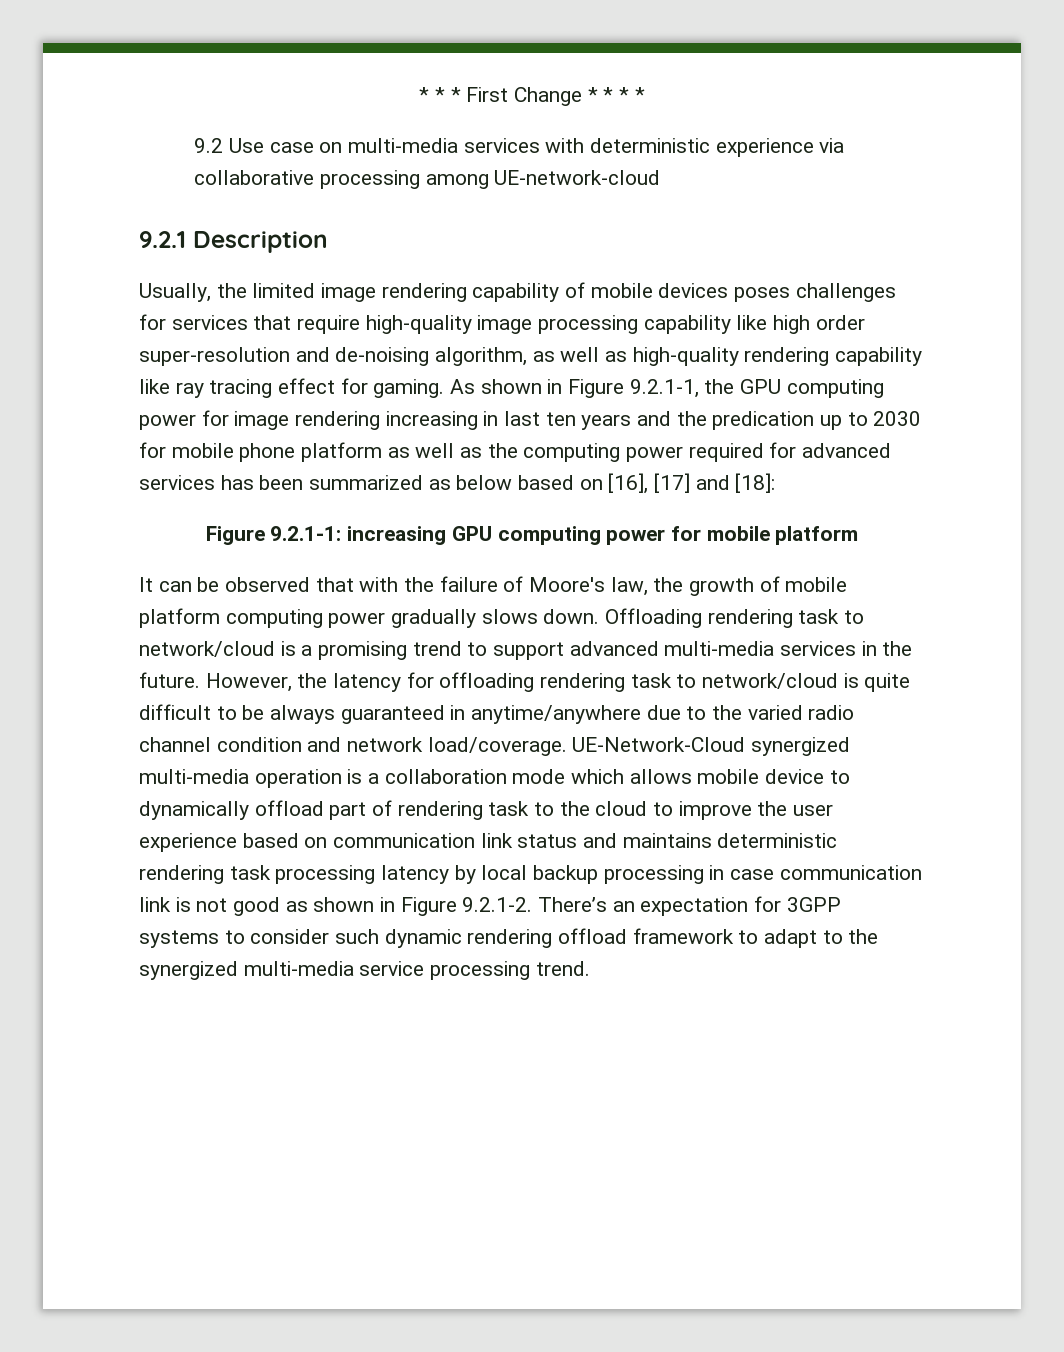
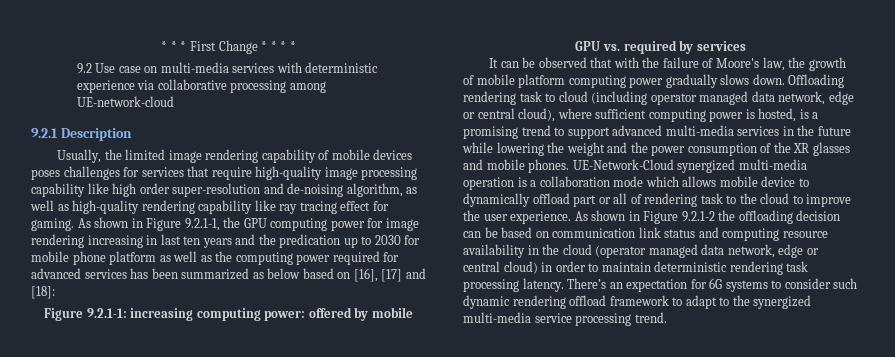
- Figure 9.2.1-1: increasing GPU computing power for mobile platform
+ Figure 9.2.1-1: increasing computing power: offered by mobile GPU vs. required by services
- Offloading rendering task to network/cloud is a promising trend to support advanced multi-media services in the future. However, the latency for offloading rendering task to network/cloud is quite difficult to be always guaranteed in anytime/anywhere due to the varied radio channel condition and network load/coverage.
+ Offloading rendering task to cloud (including operator managed data network, edge or central cloud), where sufficient computing power is hosted, is a promising trend to support advanced multi-media services in the future while lowering the weight and the power consumption of the XR glasses and mobile phones.
- UE-Network-Cloud synergized multi-media operation is a collaboration mode which allows mobile device to dynamically offload part of rendering task to the cloud to improve the user experience based on communication link status and maintains deterministic rendering task processing latency by local backup processing in case communication link is not good as shown in Figure 9.2.1-2. There’s an expectation for 3GPP systems to consider such dynamic rendering offload framework to adapt to the synergized multi-media service processing trend.
+ UE-Network-Cloud synergized multi-media operation is a collaboration mode which allows mobile device to dynamically offload part or all of rendering task to the cloud to improve the user experience. As shown in Figure 9.2.1-2 the offloading decision can be based on communication link status and computing resource availability in the cloud (operator managed data network, edge or central cloud) in order to maintain deterministic rendering task processing latency. There’s an expectation for 6G systems to consider such dynamic rendering offload framework to adapt to the synergized multi-media service processing trend.

